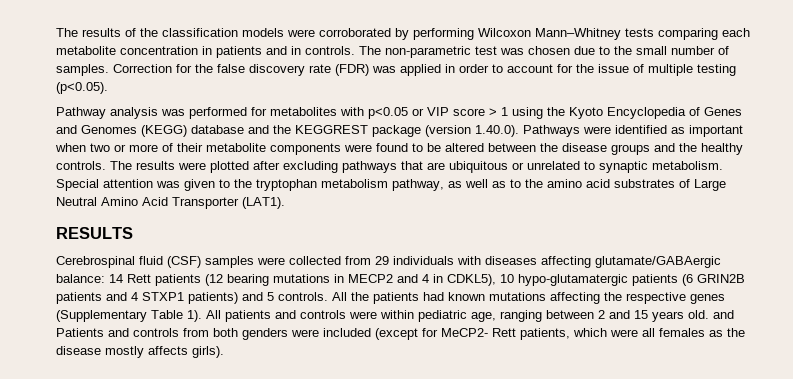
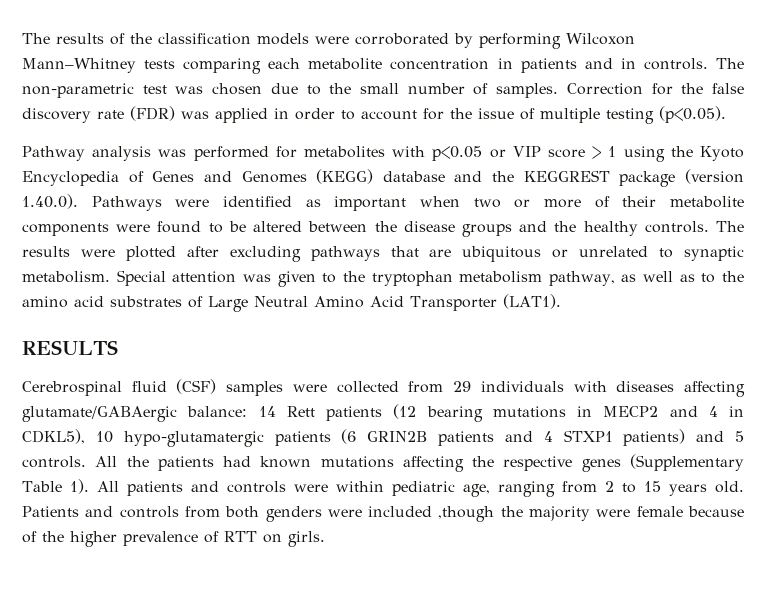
- All patients and controls were within pediatric age, ranging between 2 and 15 years old. and Patients and controls from both genders were included (except for MeCP2- Rett patients, which were all females as the disease mostly affects girls).
+ All patients and controls were within pediatric age, ranging from 2 to 15 years old. Patients and controls from both genders were included ,though the majority were female because of the higher prevalence of RTT on girls.

